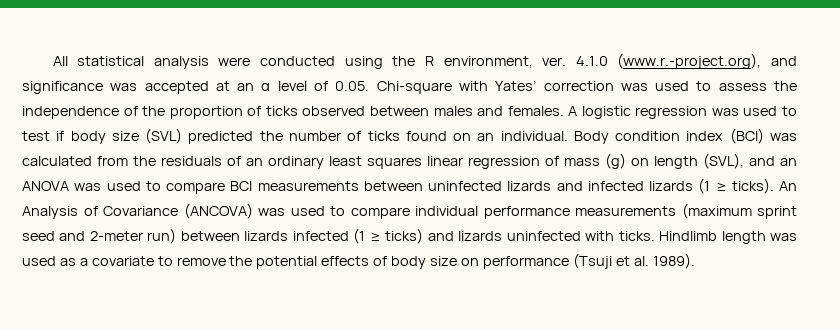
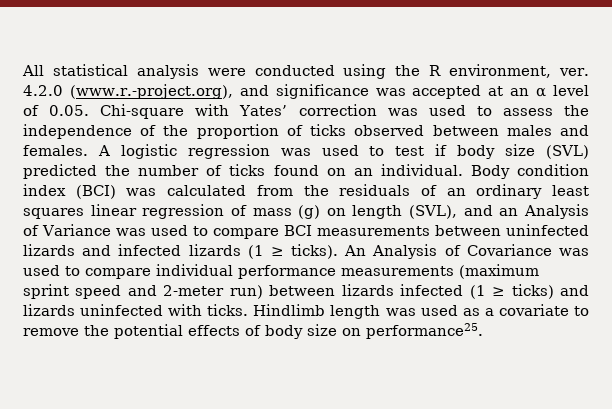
- 4.1.0 (www.r.-project.org), and significance was accepted at an α level of 0.05. Chi-square with Yates’ correction was used to assess the independence of the proportion of ticks observed between males and females.
+ 4.2.0 (www.r.-project.org), and significance was accepted at an α level of 0.05. Chi-square with Yates’ correction was used to assess the independence of the proportion of ticks observed between males and females.
- Body condition index (BCI) was calculated from the residuals of an ordinary least squares linear regression of mass (g) on length (SVL), and an ANOVA was used to compare BCI measurements between uninfected lizards and infected lizards (1 ≥ ticks).
+ Body condition index (BCI) was calculated from the residuals of an ordinary least squares linear regression of mass (g) on length (SVL), and an Analysis of Variance was used to compare BCI measurements between uninfected lizards and infected lizards (1 ≥ ticks).
- An Analysis of Covariance (ANCOVA) was used to compare individual performance measurements (maximum sprint seed and 2-meter run) between lizards infected (1 ≥ ticks) and lizards uninfected with ticks.
+ An Analysis of Covariance was used to compare individual performance measurements (maximum sprint speed and 2-meter run) between lizards infected (1 ≥ ticks) and lizards uninfected with ticks.
- Hindlimb length was used as a covariate to remove the potential effects of body size on performance (Tsuji et al. 1989).
+ Hindlimb length was used as a covariate to remove the potential effects of body size on performance25.

